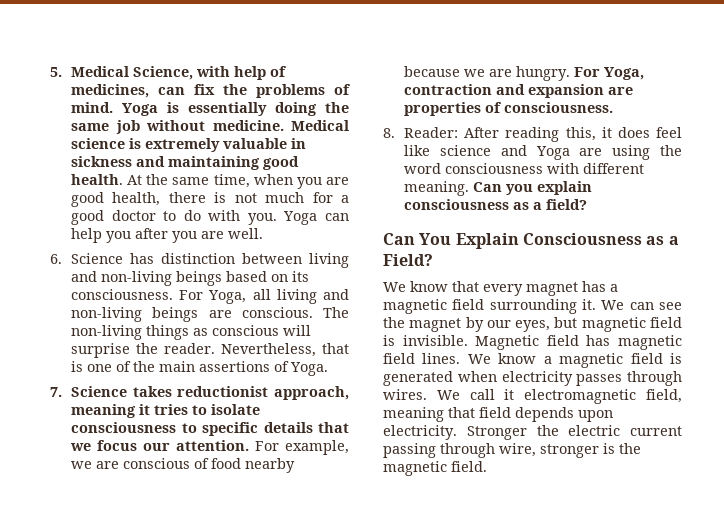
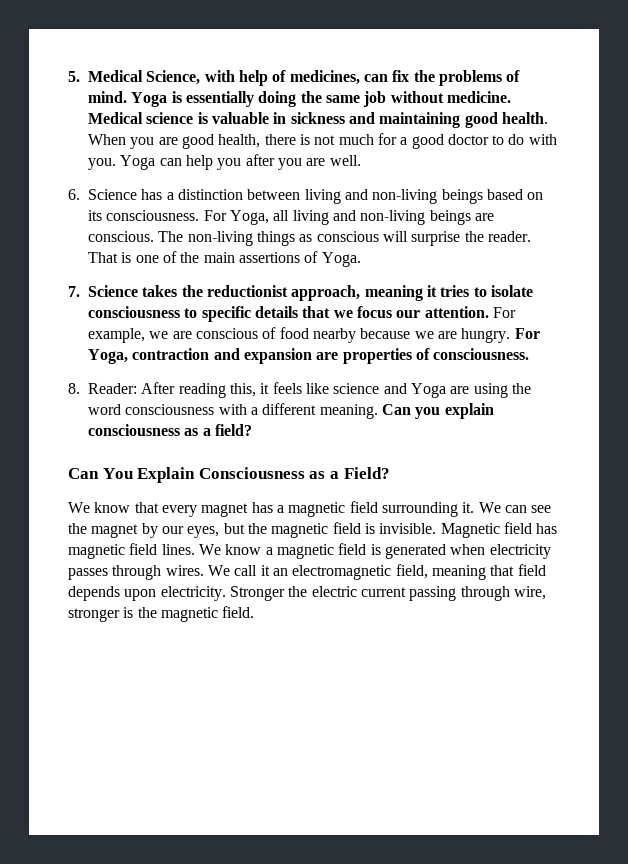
- Medical science is extremely valuable in sickness and maintaining good health.
+ Medical science is valuable in sickness and maintaining good health.
- At the same time, when you are good health, there is not much for a good doctor to do with you.
+ When you are good health, there is not much for a good doctor to do with you.
- 6. Science has distinction between living and non-living beings based on its consciousness.
+ 6. Science has a distinction between living and non-living beings based on its consciousness.
- Nevertheless, that is one of the main assertions of Yoga.
+ That is one of the main assertions of Yoga.
- 7. Science takes reductionist approach, meaning it tries to isolate consciousness to specific details that we focus our attention.
+ 7. Science takes the reductionist approach, meaning it tries to isolate consciousness to specific details that we focus our attention.
- 8. Reader: After reading this, it does feel like science and Yoga are using the word consciousness with different meaning.
+ 8. Reader: After reading this, it feels like science and Yoga are using the word consciousness with a different meaning.
- We can see the magnet by our eyes, but magnetic field is invisible.
+ We can see the magnet by our eyes, but the magnetic field is invisible.
- We call it electromagnetic field, meaning that field depends upon electricity.
+ We call it an electromagnetic field, meaning that field depends upon electricity.

